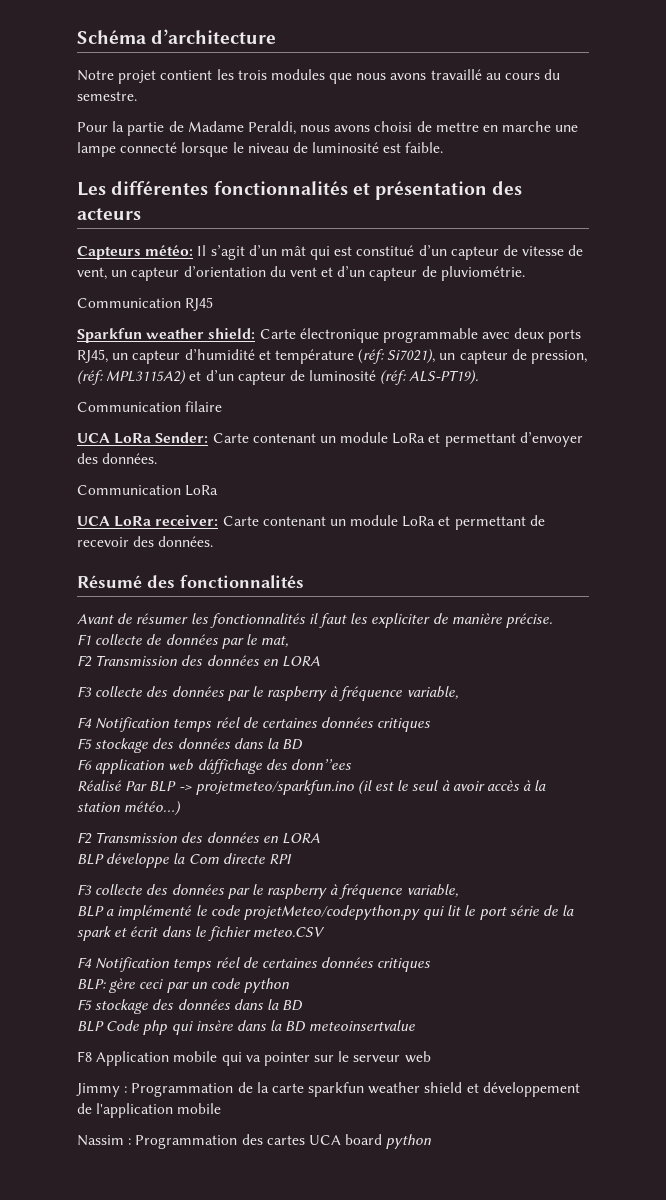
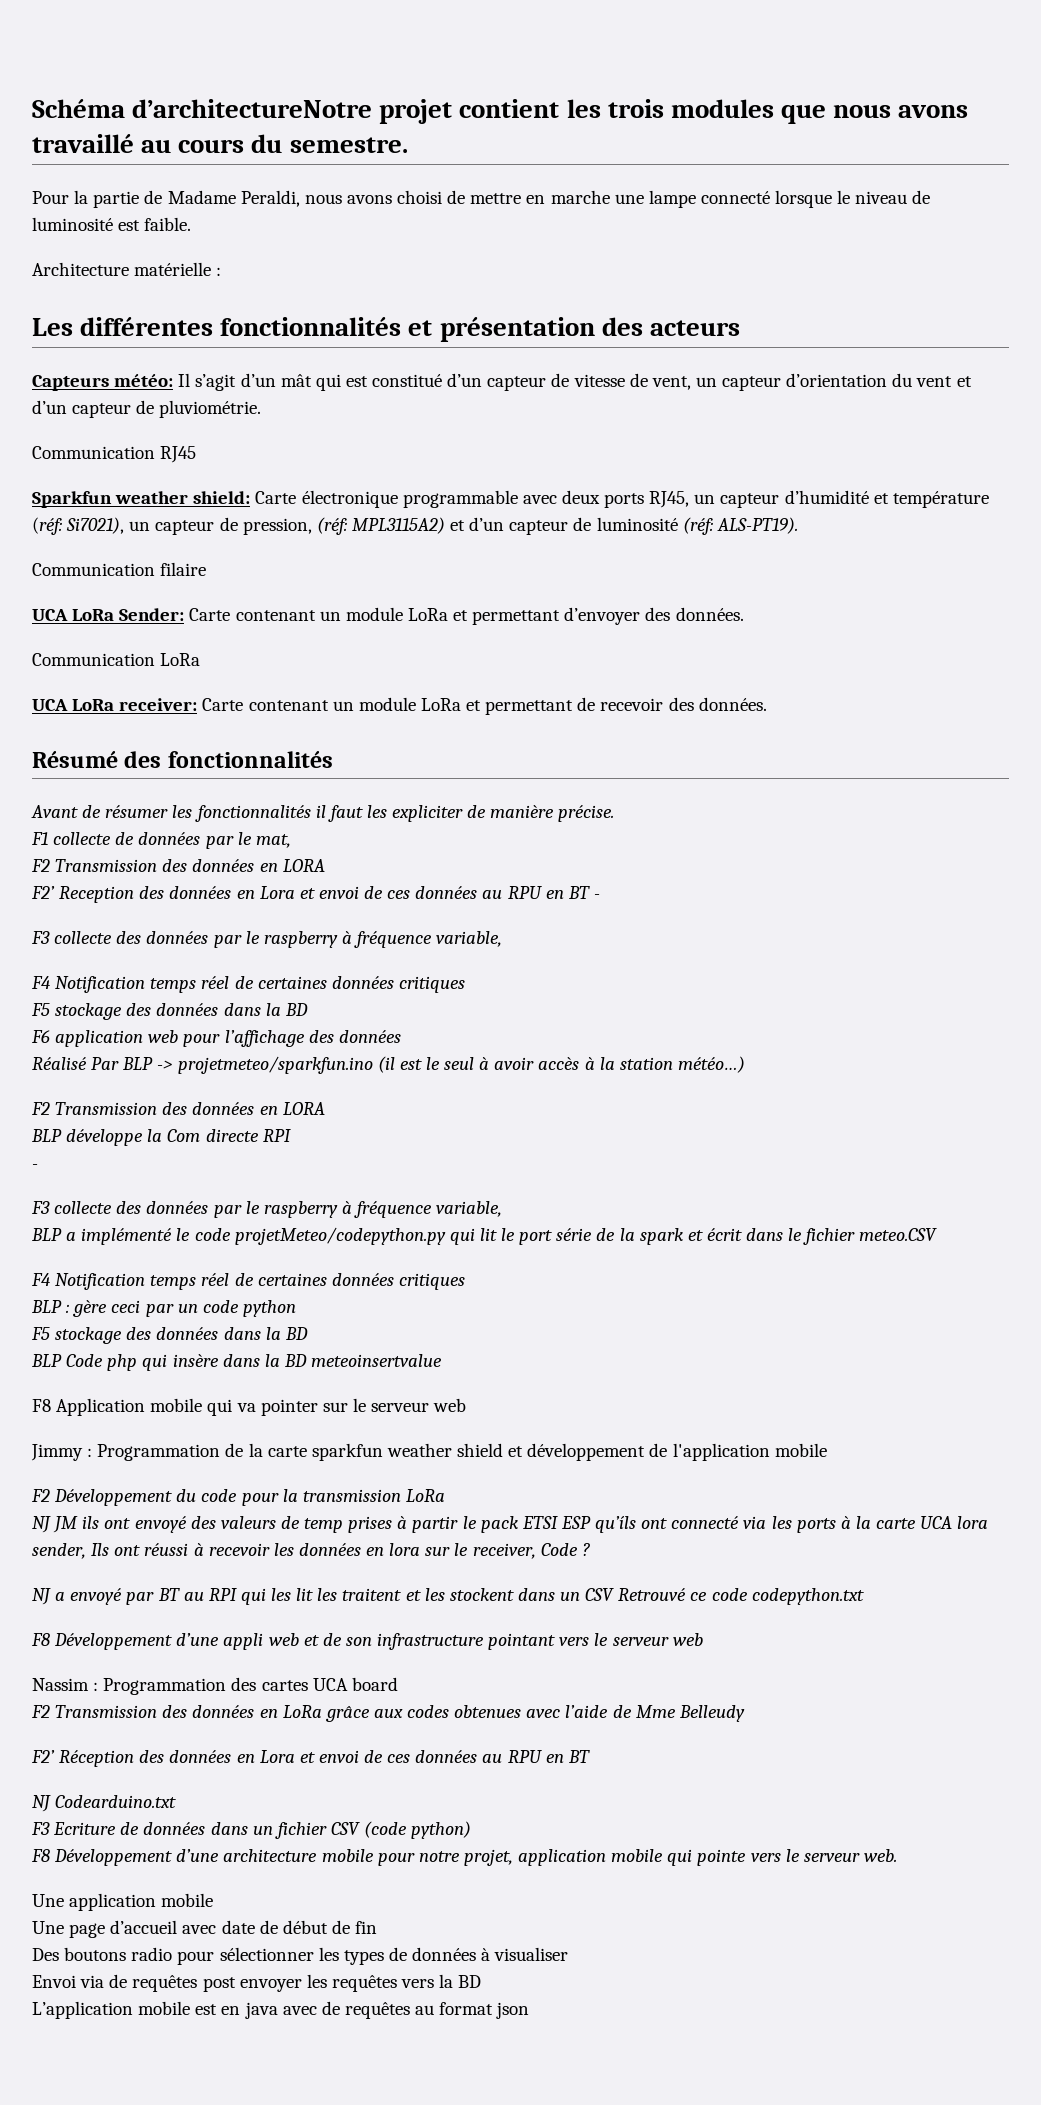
- Schéma d’architecture
- Notre projet contient les trois modules que nous avons travaillé au cours du semestre.
+ Schéma d’architectureNotre projet contient les trois modules que nous avons travaillé au cours du semestre.
+ Architecture matérielle :
+ F2’ Reception des données en Lora et envoi de ces données au RPU en BT -
- F6 application web dáffichage des donn’’ees
+ F6 application web pour l’affichage des données
  BLP développe la Com directe RPI
+ -
- BLP: gère ceci par un code python
+ BLP : gère ceci par un code python
+ F2 Développement du code pour la transmission LoRa
+ NJ JM ils ont envoyé des valeurs de temp prises à partir le pack ETSI ESP qu’íls ont connecté via les ports à la carte UCA lora sender, Ils ont réussi à recevoir les données en lora sur le receiver, Code ?
+ NJ a envoyé par BT au RPI qui les lit les traitent et les stockent dans un CSV Retrouvé ce code codepython.txt
+ F8 Développement d’une appli web et de son infrastructure pointant vers le serveur web
- Nassim : Programmation des cartes UCA board python
+ Nassim : Programmation des cartes UCA board
+ F2 Transmission des données en LoRa grâce aux codes obtenues avec l’aide de Mme Belleudy
+ F2’ Réception des données en Lora et envoi de ces données au RPU en BT
+ NJ Codearduino.txt
+ F3 Ecriture de données dans un fichier CSV (code python)
+ F8 Développement d’une architecture mobile pour notre projet, application mobile qui pointe vers le serveur web.
+ Une application mobile
+ Une page d’accueil avec date de début de fin
+ Des boutons radio pour sélectionner les types de données à visualiser
+ Envoi via de requêtes post envoyer les requêtes vers la BD
+ L’application mobile est en java avec de requêtes au format json

